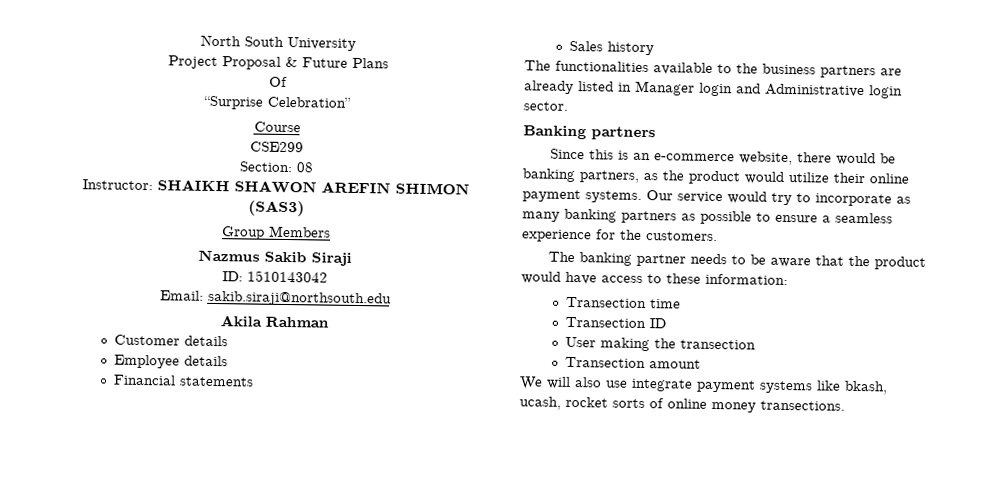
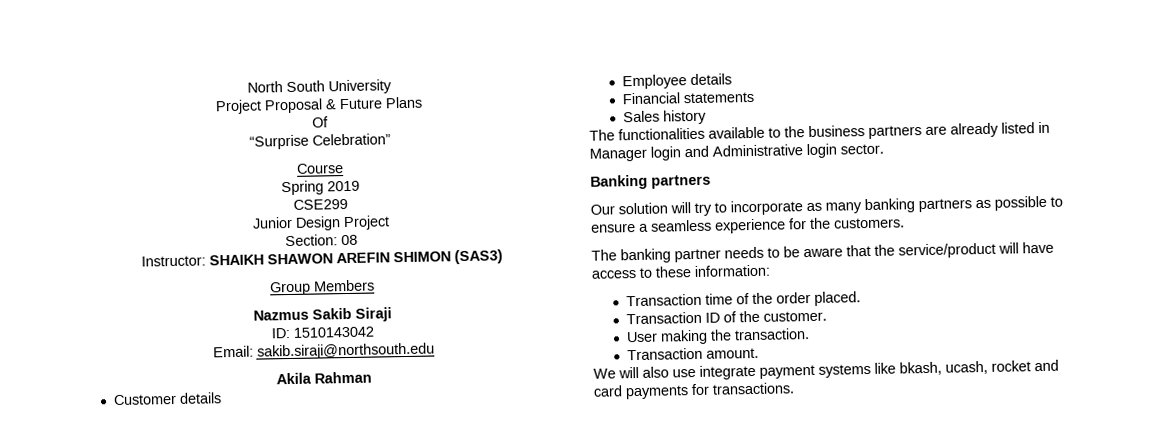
+ Spring 2019
+ Junior Design Project
- Since this is an e-commerce website, there would be banking partners, as the product would utilize their online payment systems. Our service would try to incorporate as many banking partners as possible to ensure a seamless experience for the customers.
+ Our solution will try to incorporate as many banking partners as possible to ensure a seamless experience for the customers.
- The banking partner needs to be aware that the product would have access to these information:
+ The banking partner needs to be aware that the service/product will have access to these information:
- Transection time
- Transection ID
+ Transaction time of the order placed.
+ Transaction ID of the customer.
- User making the transection
- Transection amount
+ User making the transaction.
+ Transaction amount.
- We will also use integrate payment systems like bkash, ucash, rocket sorts of online money transections.
+ We will also use integrate payment systems like bkash, ucash, rocket and card payments for transactions.

